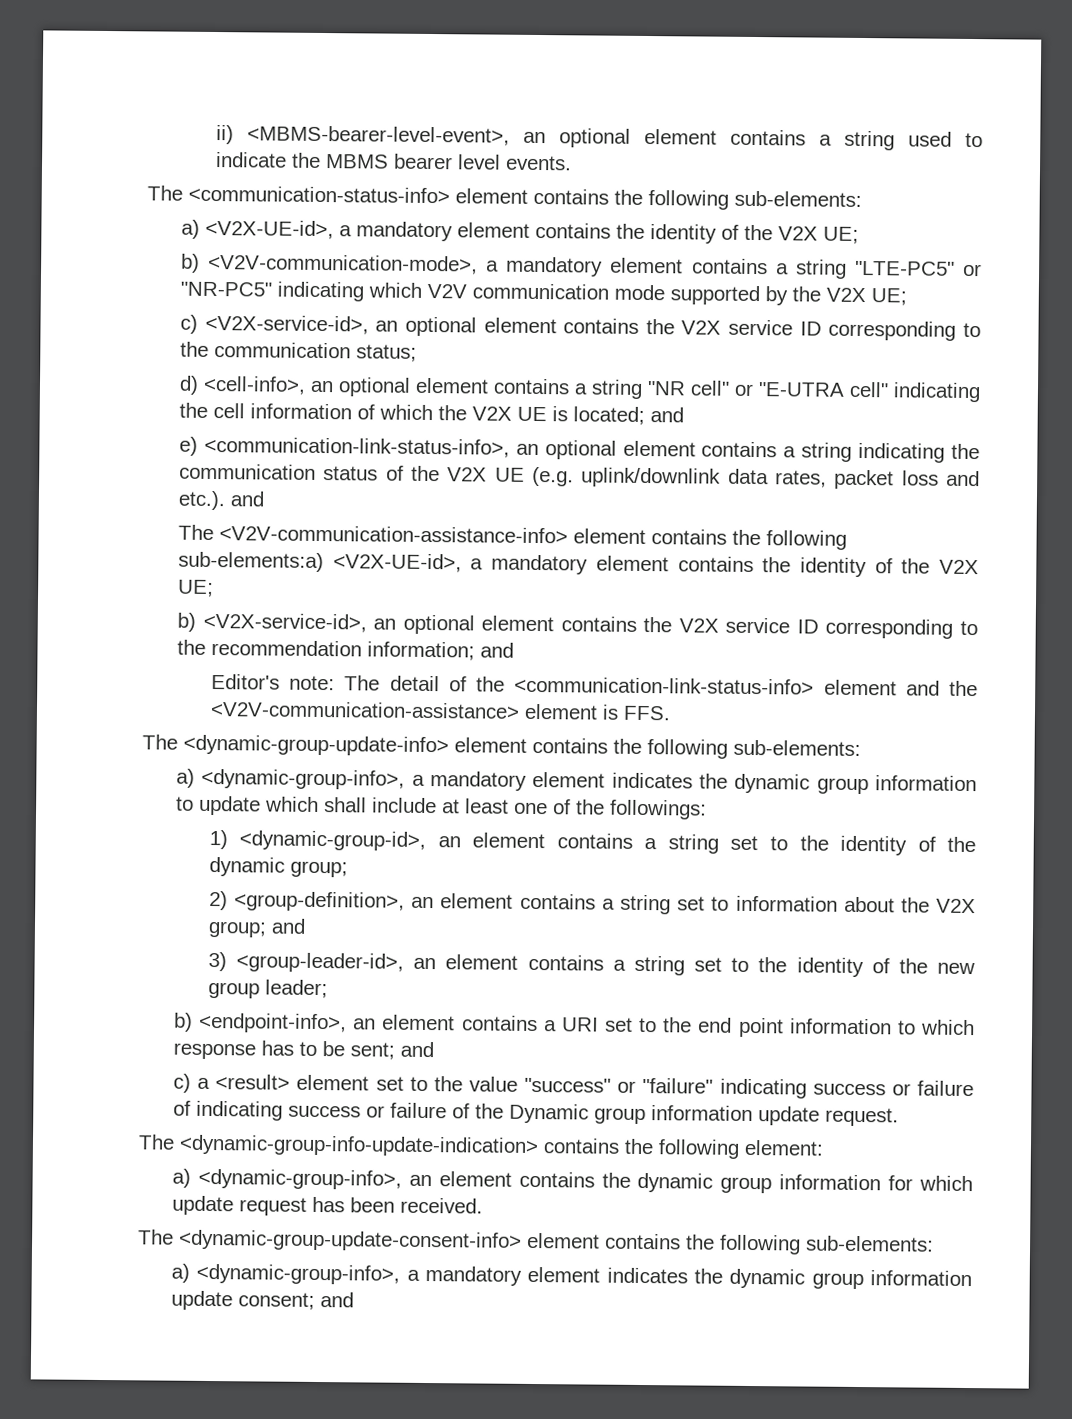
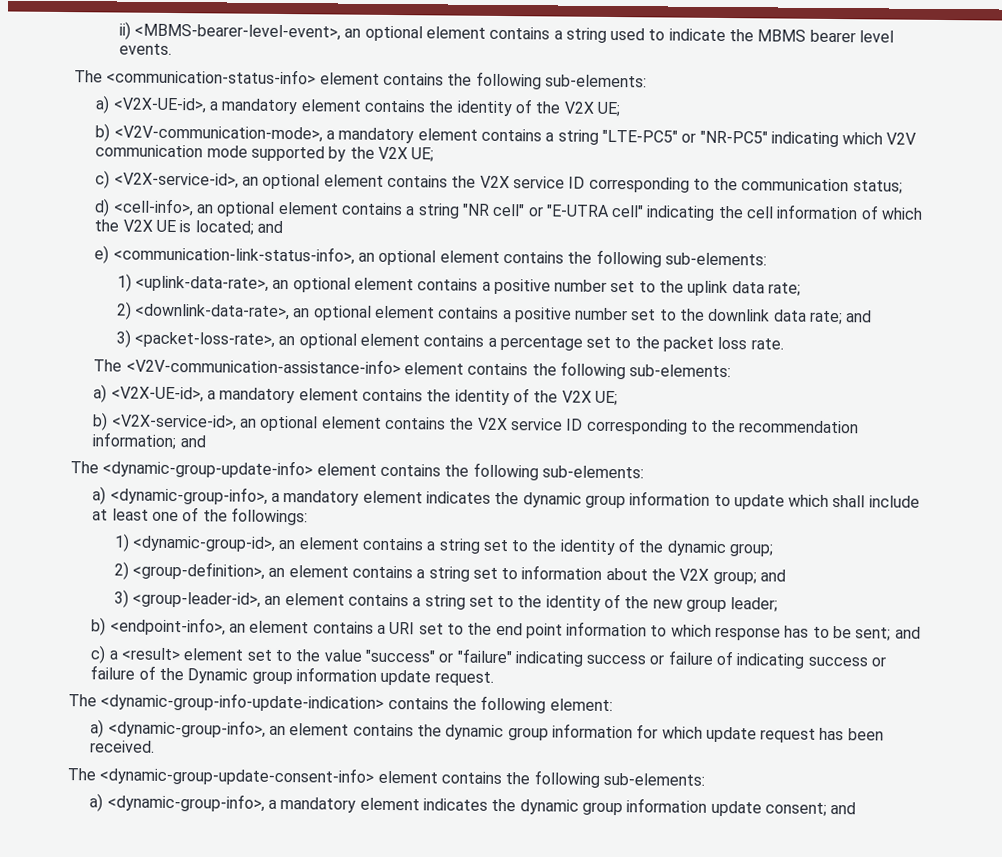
- e) <communication-link-status-info>, an optional element contains a string indicating the communication status of the V2X UE (e.g. uplink/downlink data rates, packet loss and etc.). and
+ e) <communication-link-status-info>, an optional element contains the following sub-elements:
+ 1) <uplink-data-rate>, an optional element contains a positive number set to the uplink data rate;
+ 2) <downlink-data-rate>, an optional element contains a positive number set to the downlink data rate; and
+ 3) <packet-loss-rate>, an optional element contains a percentage set to the packet loss rate.
- The <V2V-communication-assistance-info> element contains the following sub-elements:a) <V2X-UE-id>, a mandatory element contains the identity of the V2X UE;
+ The <V2V-communication-assistance-info> element contains the following sub-elements:
+ a) <V2X-UE-id>, a mandatory element contains the identity of the V2X UE;
- Editor's note: The detail of the <communication-link-status-info> element and the <V2V-communication-assistance> element is FFS.

